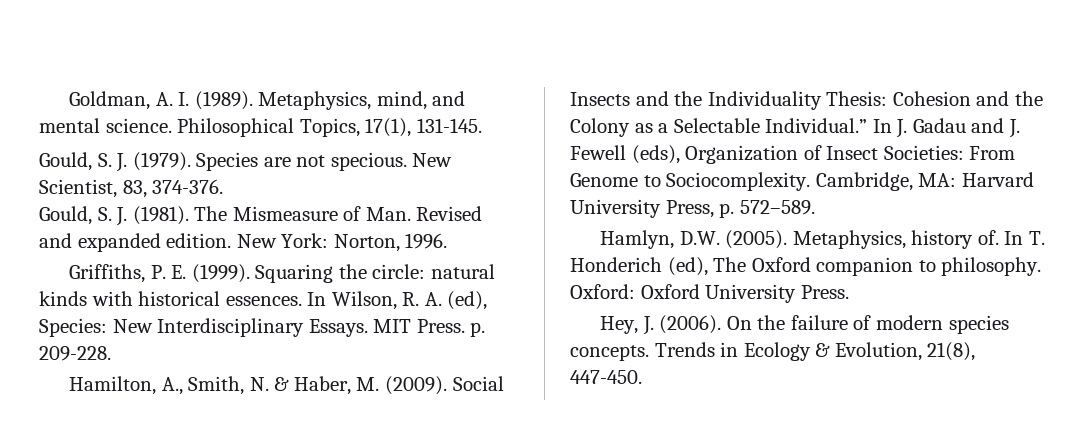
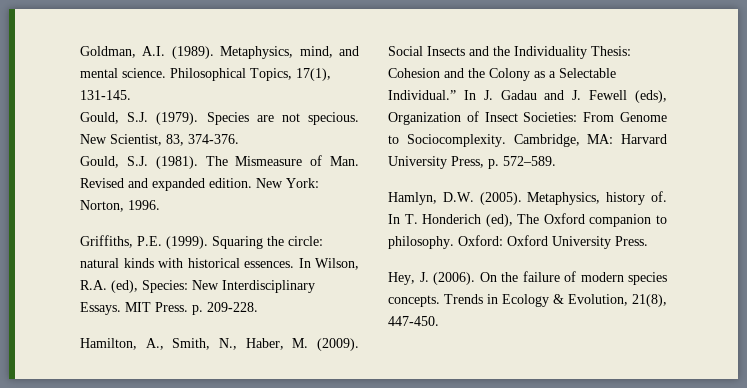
- Goldman, A. I. (1989).
+ Goldman, A.I. (1989).
- Gould, S. J. (1979).
+ Gould, S.J. (1979).
- Gould, S. J. (1981).
+ Gould, S.J. (1981).
- Griffiths, P. E. (1999).
+ Griffiths, P.E. (1999).
- In Wilson, R. A. (ed), Species: New Interdisciplinary Essays.
+ In Wilson, R.A. (ed), Species: New Interdisciplinary Essays.
- Hamilton, A., Smith, N. & Haber, M. (2009).
+ Hamilton, A., Smith, N., Haber, M. (2009).

